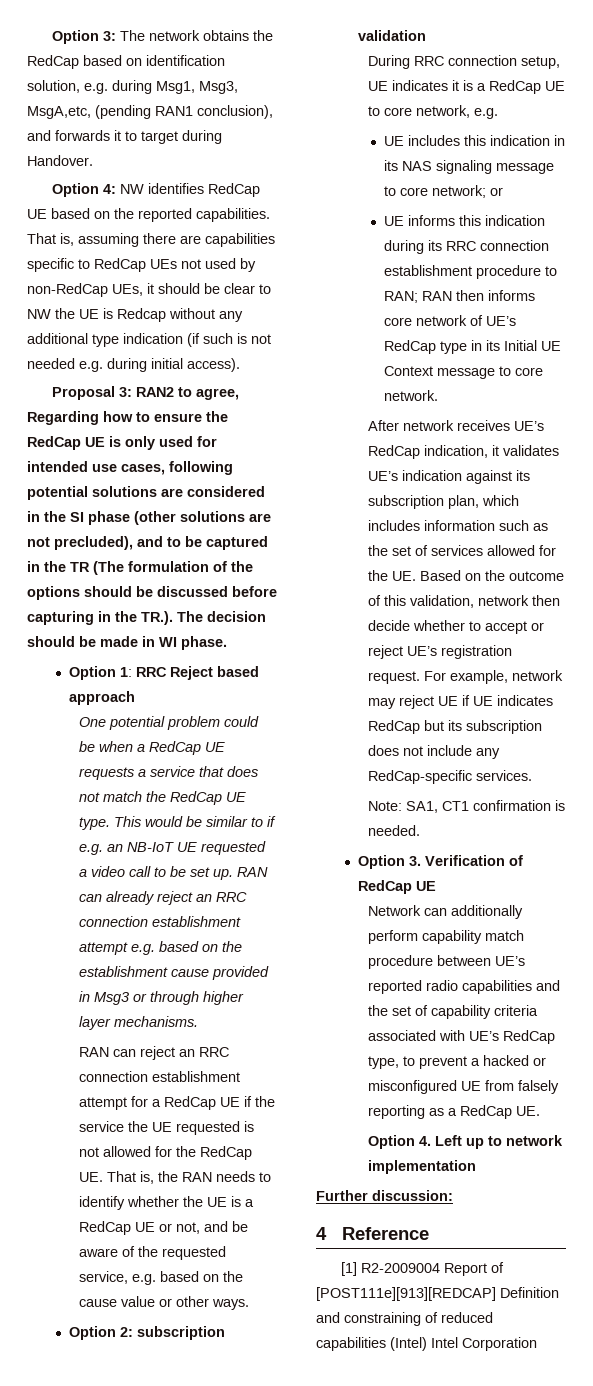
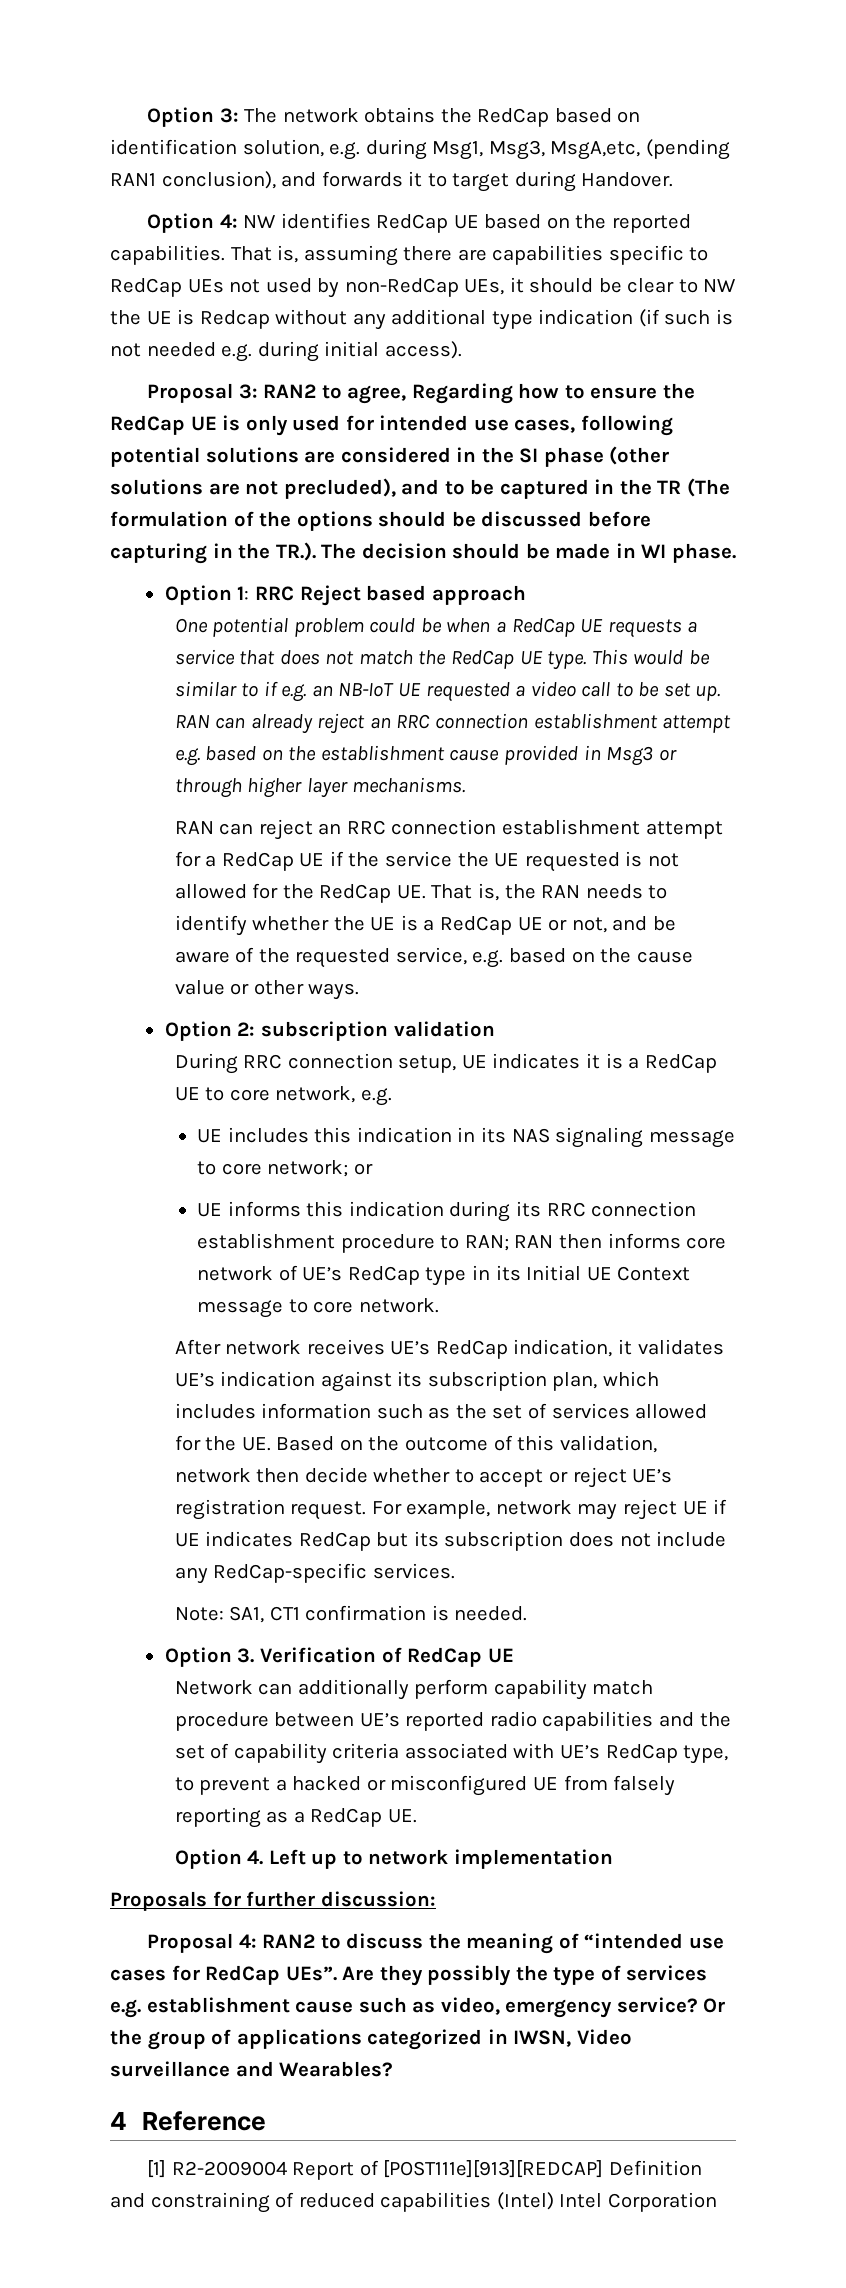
- Further discussion:
+ Proposals for further discussion:
+ Proposal 4: RAN2 to discuss the meaning of “intended use cases for RedCap UEs”. Are they possibly the type of services e.g. establishment cause such as video, emergency service? Or the group of applications categorized in IWSN, Video surveillance and Wearables?

